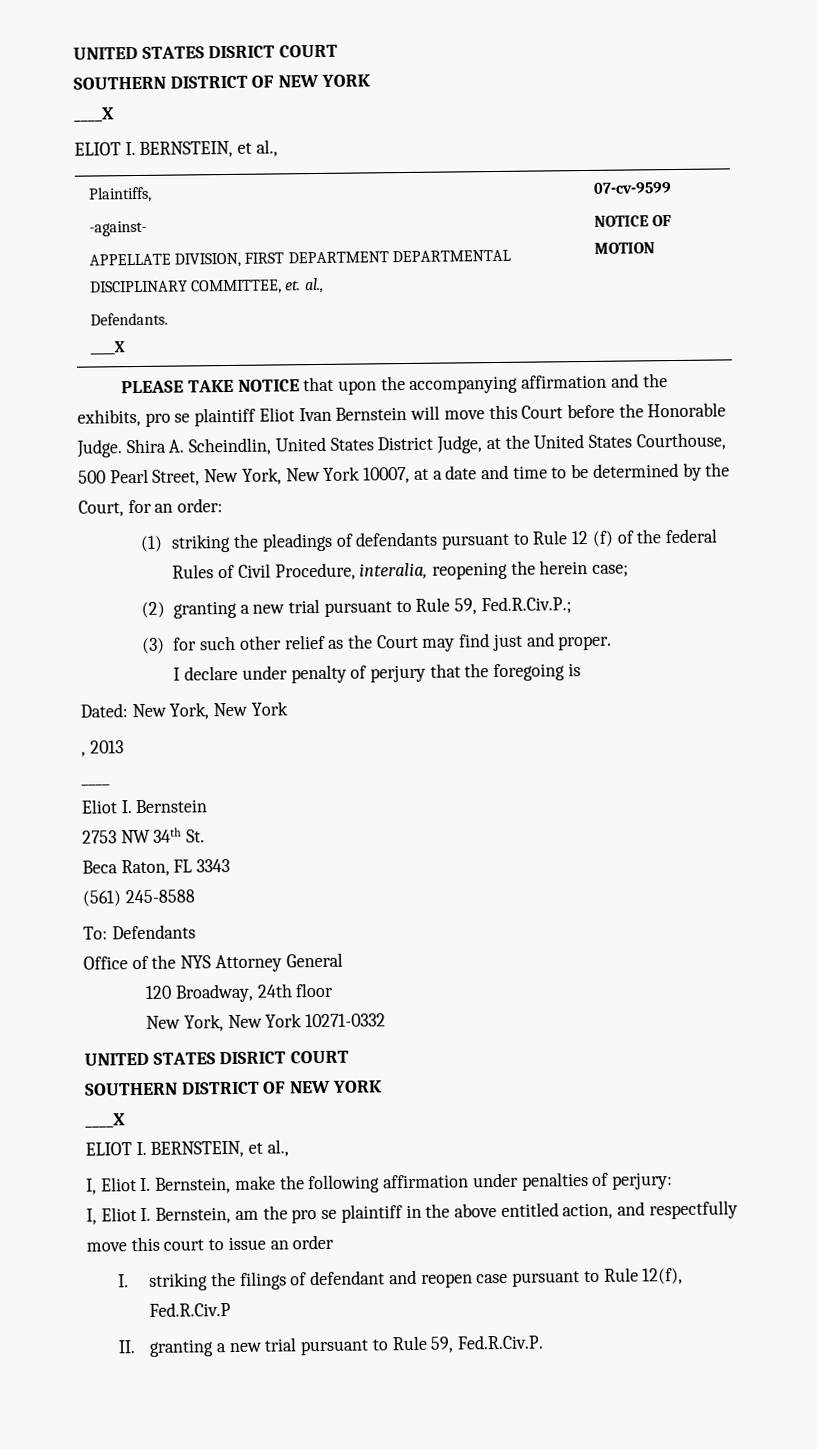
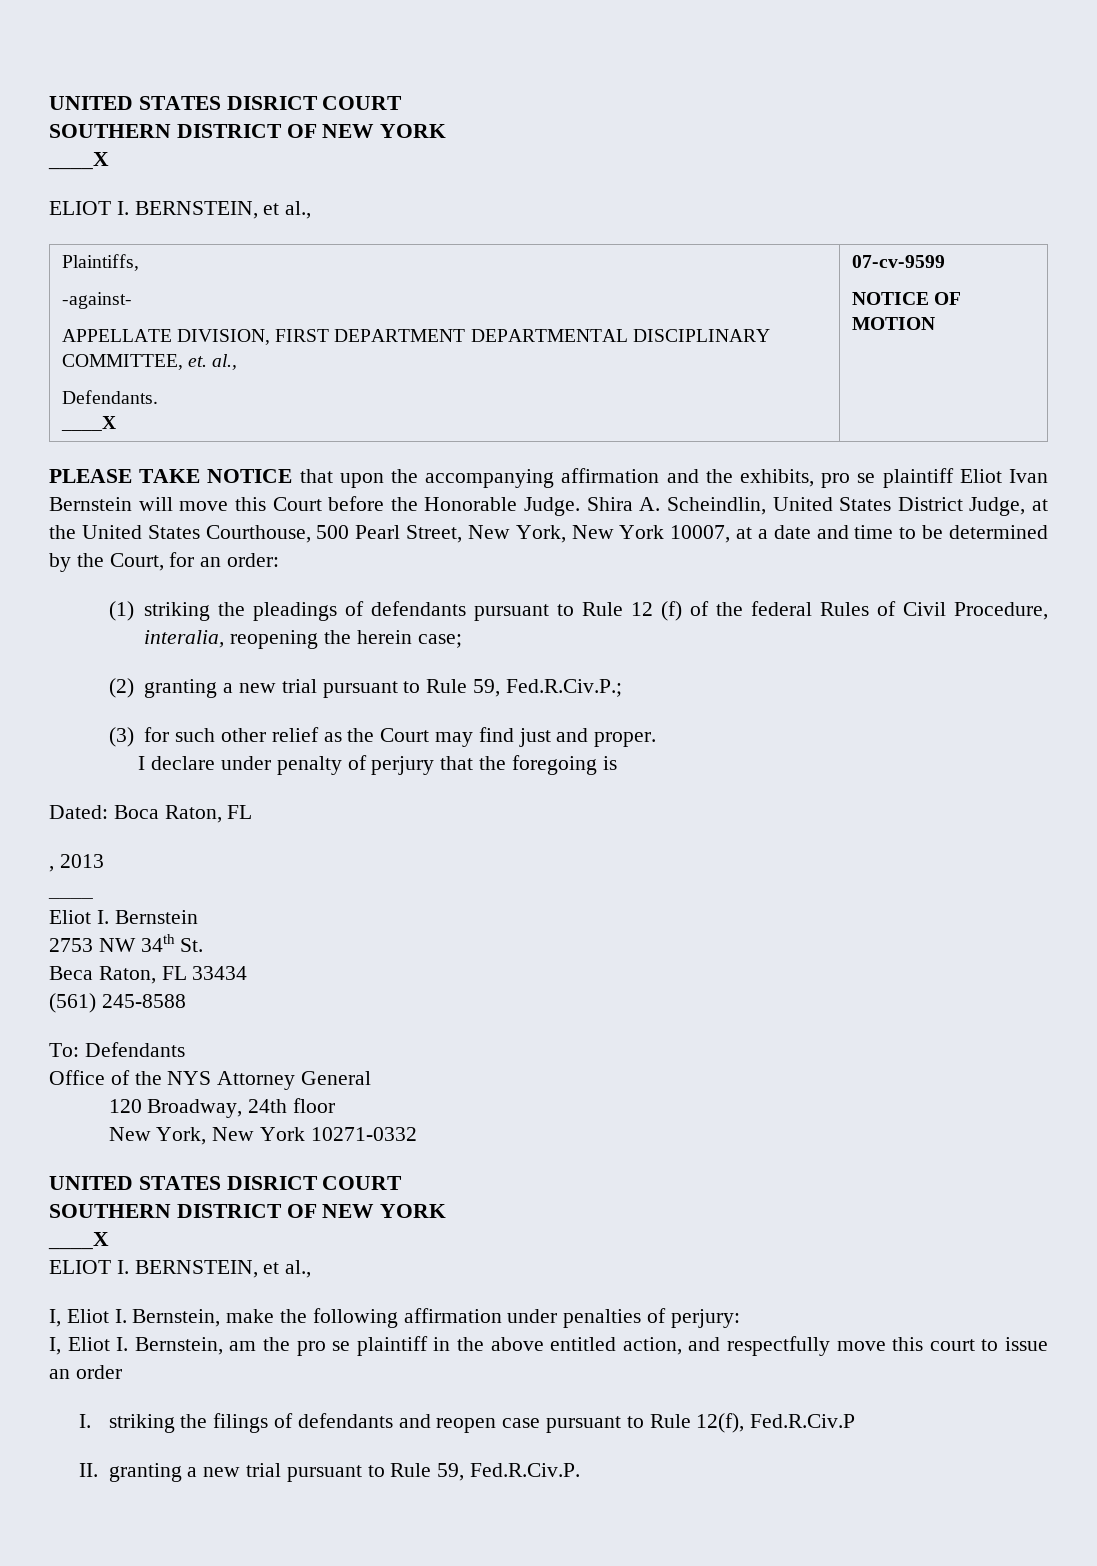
- Dated: New York, New York
+ Dated: Boca Raton, FL
- Beca Raton, FL 3343
+ Beca Raton, FL 33434
- I. striking the filings of defendant and reopen case pursuant to Rule 12(f), Fed.R.Civ.P
+ I. striking the filings of defendants and reopen case pursuant to Rule 12(f), Fed.R.Civ.P

